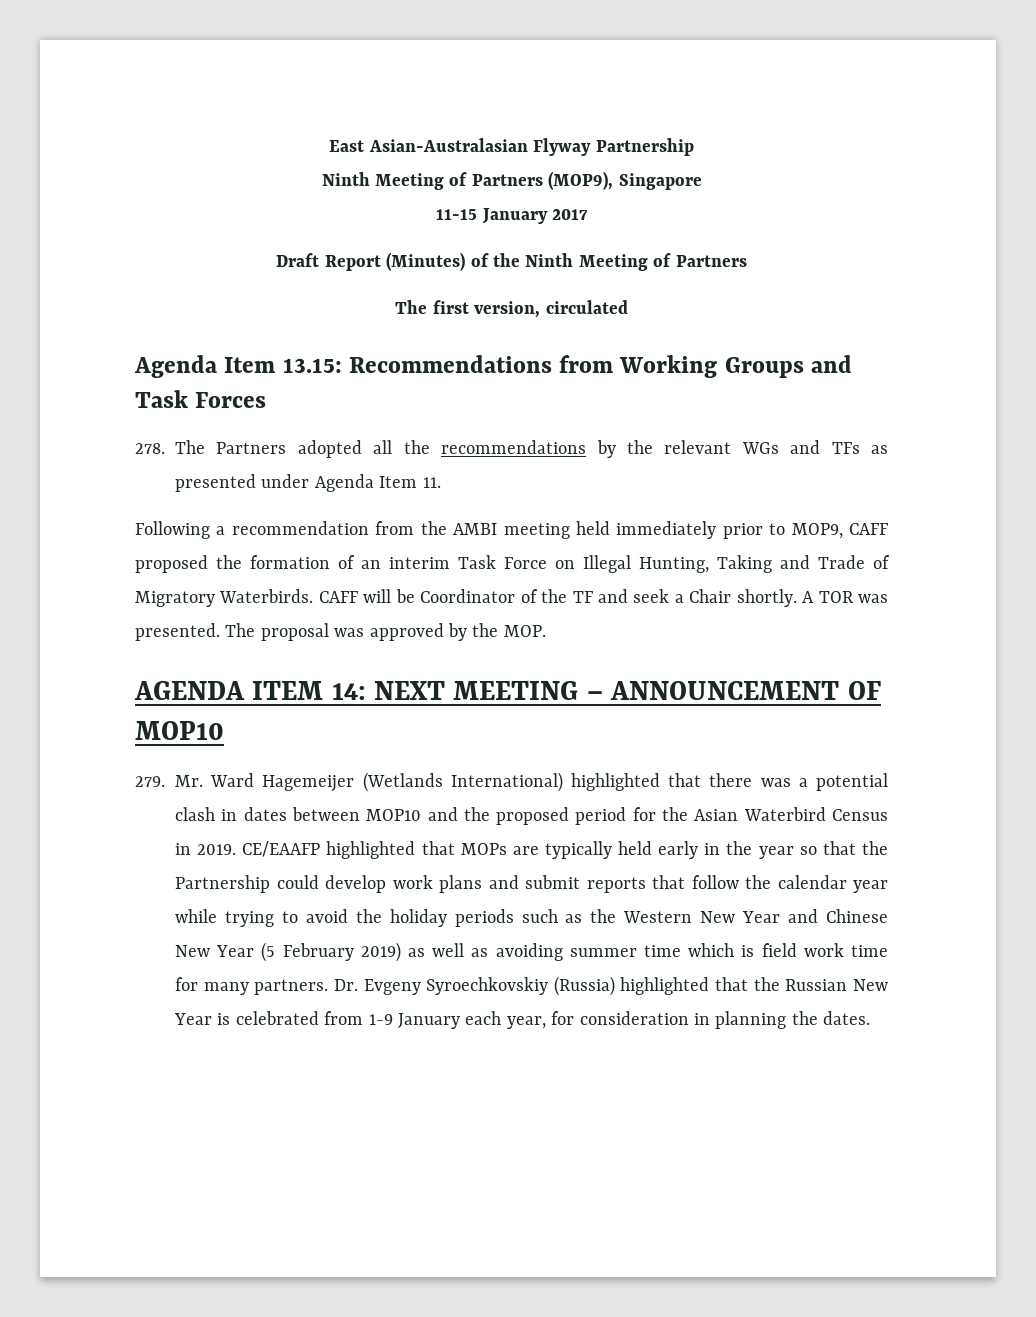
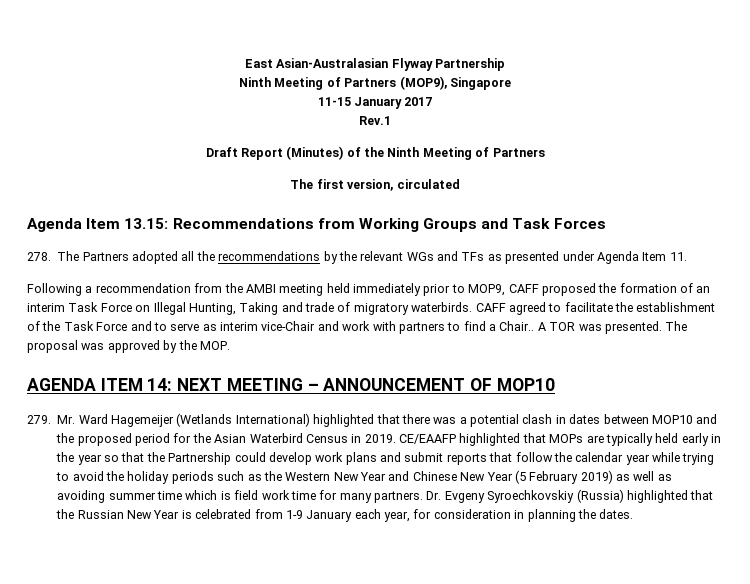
+ Rev.1
- Following a recommendation from the AMBI meeting held immediately prior to MOP9, CAFF proposed the formation of an interim Task Force on Illegal Hunting, Taking and Trade of Migratory Waterbirds. CAFF will be Coordinator of the TF and seek a Chair shortly.
+ Following a recommendation from the AMBI meeting held immediately prior to MOP9, CAFF proposed the formation of an interim Task Force on Illegal Hunting, Taking and trade of migratory waterbirds. CAFF agreed to facilitate the establishment of the Task Force and to serve as interim vice-Chair and work with partners to find a Chair..

